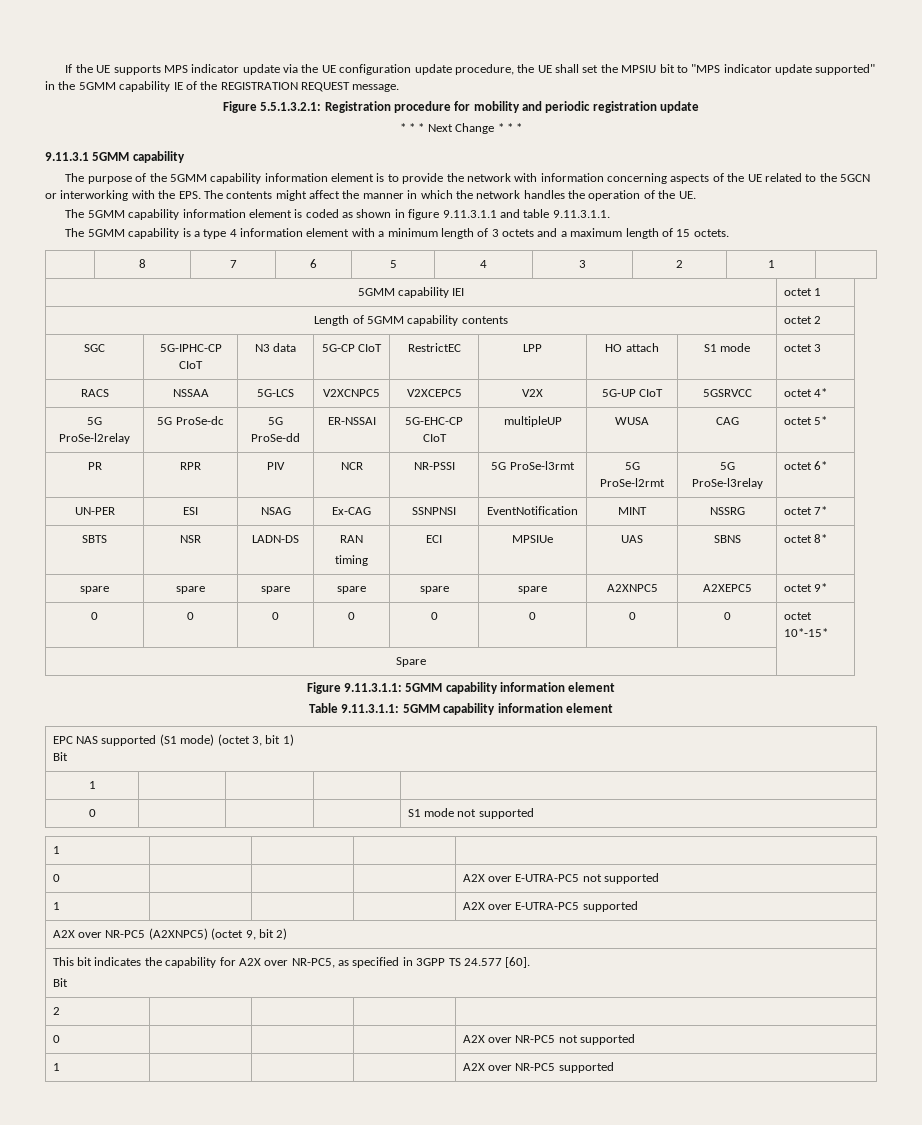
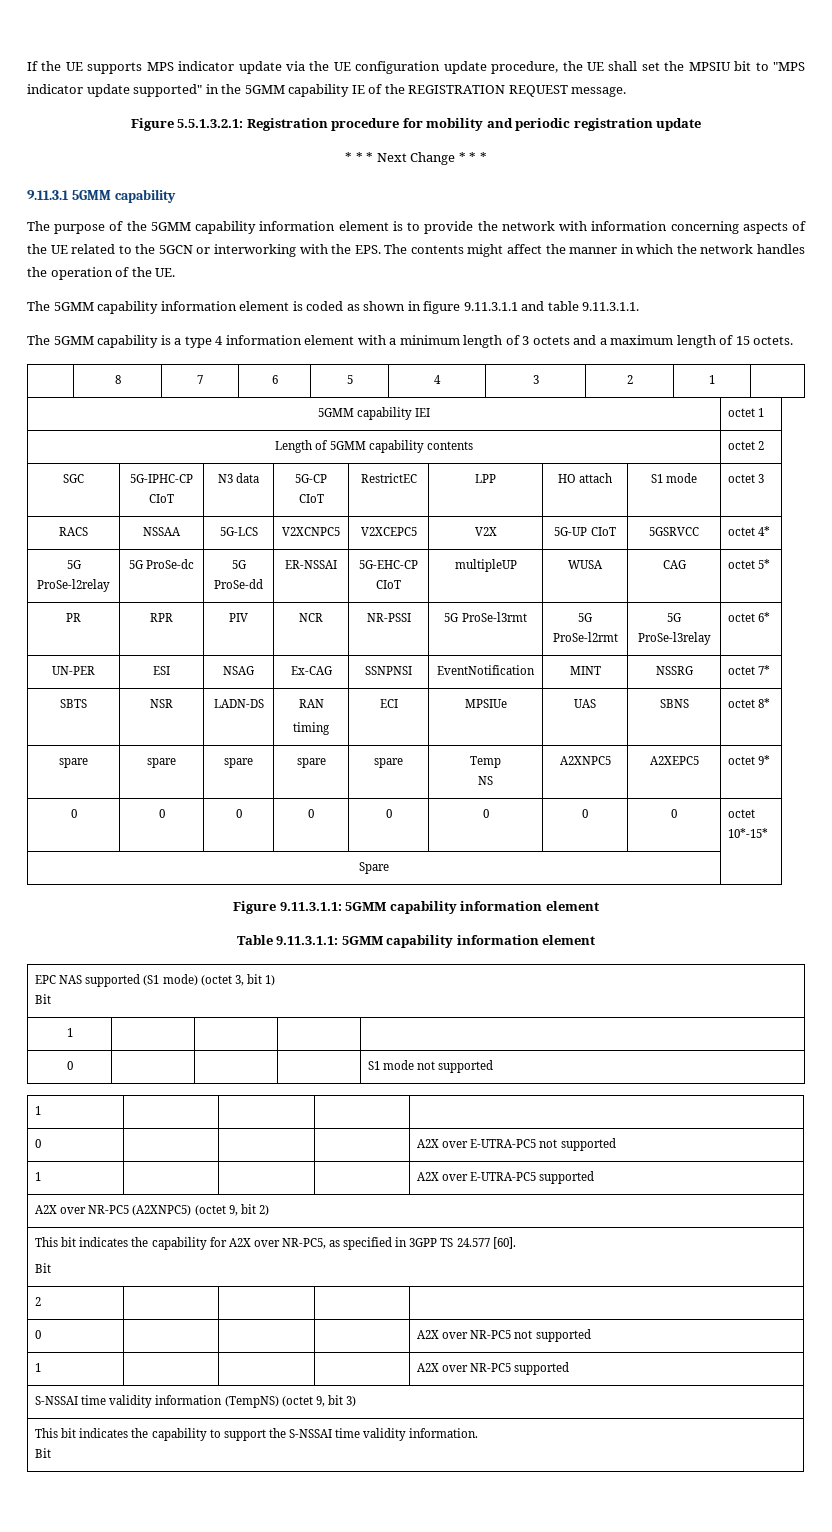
- spare | spare | spare | spare | spare | spare | A2XNPC5 | A2XEPC5 | octet 9*
+ spare | spare | spare | spare | spare | Temp
+ NS | A2XNPC5 | A2XEPC5 | octet 9*
+ S-NSSAI time validity information (TempNS) (octet 9, bit 3)
+ This bit indicates the capability to support the S-NSSAI time validity information.
+ Bit

